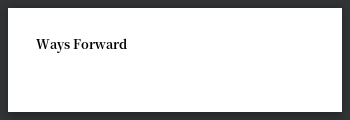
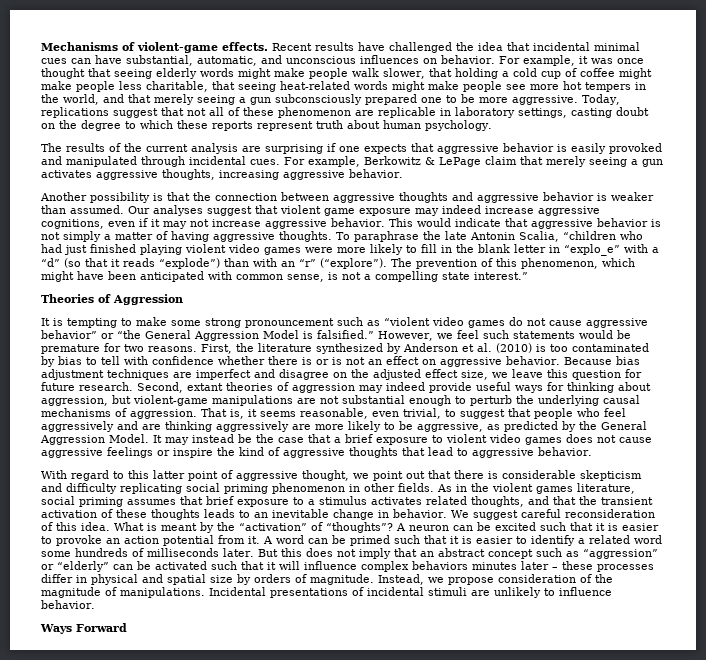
+ Mechanisms of violent-game effects. Recent results have challenged the idea that incidental minimal cues can have substantial, automatic, and unconscious influences on behavior. For example, it was once thought that seeing elderly words might make people walk slower, that holding a cold cup of coffee might make people less charitable, that seeing heat-related words might make people see more hot tempers in the world, and that merely seeing a gun subconsciously prepared one to be more aggressive. Today, replications suggest that not all of these phenomenon are replicable in laboratory settings, casting doubt on the degree to which these reports represent truth about human psychology.
+ The results of the current analysis are surprising if one expects that aggressive behavior is easily provoked and manipulated through incidental cues. For example, Berkowitz & LePage claim that merely seeing a gun activates aggressive thoughts, increasing aggressive behavior.
+ Another possibility is that the connection between aggressive thoughts and aggressive behavior is weaker than assumed. Our analyses suggest that violent game exposure may indeed increase aggressive cognitions, even if it may not increase aggressive behavior. This would indicate that aggressive behavior is not simply a matter of having aggressive thoughts. To paraphrase the late Antonin Scalia, “children who had just finished playing violent video games were more likely to fill in the blank letter in “explo_e” with a “d” (so that it reads “explode”) than with an “r” (“explore”). The prevention of this phenomenon, which might have been anticipated with common sense, is not a compelling state interest.”
+ Theories of Aggression
+ It is tempting to make some strong pronouncement such as “violent video games do not cause aggressive behavior” or “the General Aggression Model is falsified.” However, we feel such statements would be premature for two reasons. First, the literature synthesized by Anderson et al. (2010) is too contaminated by bias to tell with confidence whether there is or is not an effect on aggressive behavior. Because bias adjustment techniques are imperfect and disagree on the adjusted effect size, we leave this question for future research. Second, extant theories of aggression may indeed provide useful ways for thinking about aggression, but violent-game manipulations are not substantial enough to perturb the underlying causal mechanisms of aggression. That is, it seems reasonable, even trivial, to suggest that people who feel aggressively and are thinking aggressively are more likely to be aggressive, as predicted by the General Aggression Model. It may instead be the case that a brief exposure to violent video games does not cause aggressive feelings or inspire the kind of aggressive thoughts that lead to aggressive behavior.
+ With regard to this latter point of aggressive thought, we point out that there is considerable skepticism and difficulty replicating social priming phenomenon in other fields. As in the violent games literature, social priming assumes that brief exposure to a stimulus activates related thoughts, and that the transient activation of these thoughts leads to an inevitable change in behavior. We suggest careful reconsideration of this idea. What is meant by the “activation” of “thoughts”? A neuron can be excited such that it is easier to provoke an action potential from it. A word can be primed such that it is easier to identify a related word some hundreds of milliseconds later. But this does not imply that an abstract concept such as “aggression” or “elderly” can be activated such that it will influence complex behaviors minutes later – these processes differ in physical and spatial size by orders of magnitude. Instead, we propose consideration of the magnitude of manipulations. Incidental presentations of incidental stimuli are unlikely to influence behavior.

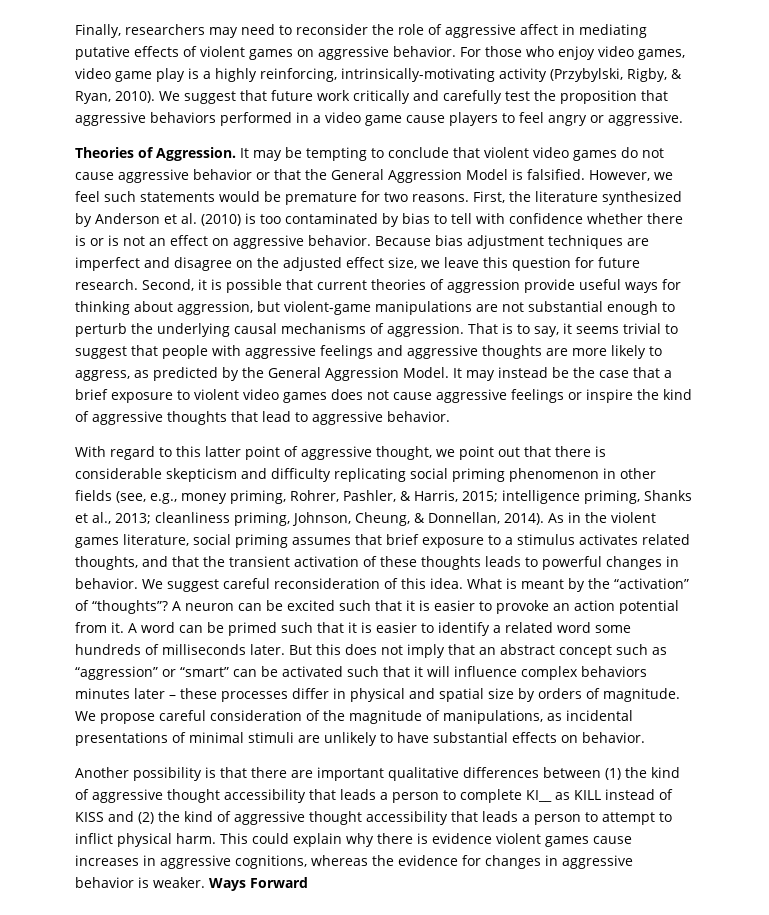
- Mechanisms of violent-game effects. Recent results have challenged the idea that incidental minimal cues can have substantial, automatic, and unconscious influences on behavior. For example, it was once thought that seeing elderly words might make people walk slower, that holding a cold cup of coffee might make people less charitable, that seeing heat-related words might make people see more hot tempers in the world, and that merely seeing a gun subconsciously prepared one to be more aggressive. Today, replications suggest that not all of these phenomenon are replicable in laboratory settings, casting doubt on the degree to which these reports represent truth about human psychology.
- The results of the current analysis are surprising if one expects that aggressive behavior is easily provoked and manipulated through incidental cues. For example, Berkowitz & LePage claim that merely seeing a gun activates aggressive thoughts, increasing aggressive behavior.
- Another possibility is that the connection between aggressive thoughts and aggressive behavior is weaker than assumed. Our analyses suggest that violent game exposure may indeed increase aggressive cognitions, even if it may not increase aggressive behavior. This would indicate that aggressive behavior is not simply a matter of having aggressive thoughts. To paraphrase the late Antonin Scalia, “children who had just finished playing violent video games were more likely to fill in the blank letter in “explo_e” with a “d” (so that it reads “explode”) than with an “r” (“explore”). The prevention of this phenomenon, which might have been anticipated with common sense, is not a compelling state interest.”
- Theories of Aggression
- It is tempting to make some strong pronouncement such as “violent video games do not cause aggressive behavior” or “the General Aggression Model is falsified.”
+ Finally, researchers may need to reconsider the role of aggressive affect in mediating putative effects of violent games on aggressive behavior. For those who enjoy video games, video game play is a highly reinforcing, intrinsically-motivating activity (Przybylski, Rigby, & Ryan, 2010). We suggest that future work critically and carefully test the proposition that aggressive behaviors performed in a video game cause players to feel angry or aggressive.
+ Theories of Aggression. It may be tempting to conclude that violent video games do not cause aggressive behavior or that the General Aggression Model is falsified.
- Second, extant theories of aggression may indeed provide useful ways for thinking about aggression, but violent-game manipulations are not substantial enough to perturb the underlying causal mechanisms of aggression.
+ Second, it is possible that current theories of aggression provide useful ways for thinking about aggression, but violent-game manipulations are not substantial enough to perturb the underlying causal mechanisms of aggression.
- That is, it seems reasonable, even trivial, to suggest that people who feel aggressively and are thinking aggressively are more likely to be aggressive, as predicted by the General Aggression Model.
+ That is to say, it seems trivial to suggest that people with aggressive feelings and aggressive thoughts are more likely to aggress, as predicted by the General Aggression Model.
- With regard to this latter point of aggressive thought, we point out that there is considerable skepticism and difficulty replicating social priming phenomenon in other fields.
+ With regard to this latter point of aggressive thought, we point out that there is considerable skepticism and difficulty replicating social priming phenomenon in other fields (see, e.g., money priming, Rohrer, Pashler, & Harris, 2015; intelligence priming, Shanks et al., 2013; cleanliness priming, Johnson, Cheung, & Donnellan, 2014).
- As in the violent games literature, social priming assumes that brief exposure to a stimulus activates related thoughts, and that the transient activation of these thoughts leads to an inevitable change in behavior.
+ As in the violent games literature, social priming assumes that brief exposure to a stimulus activates related thoughts, and that the transient activation of these thoughts leads to powerful changes in behavior.
- But this does not imply that an abstract concept such as “aggression” or “elderly” can be activated such that it will influence complex behaviors minutes later – these processes differ in physical and spatial size by orders of magnitude.
+ But this does not imply that an abstract concept such as “aggression” or “smart” can be activated such that it will influence complex behaviors minutes later – these processes differ in physical and spatial size by orders of magnitude.
- Instead, we propose consideration of the magnitude of manipulations. Incidental presentations of incidental stimuli are unlikely to influence behavior.
- Ways Forward
+ We propose careful consideration of the magnitude of manipulations, as incidental presentations of minimal stimuli are unlikely to have substantial effects on behavior.
+ Another possibility is that there are important qualitative differences between (1) the kind of aggressive thought accessibility that leads a person to complete KI__ as KILL instead of KISS and (2) the kind of aggressive thought accessibility that leads a person to attempt to inflict physical harm. This could explain why there is evidence violent games cause increases in aggressive cognitions, whereas the evidence for changes in aggressive behavior is weaker. Ways Forward

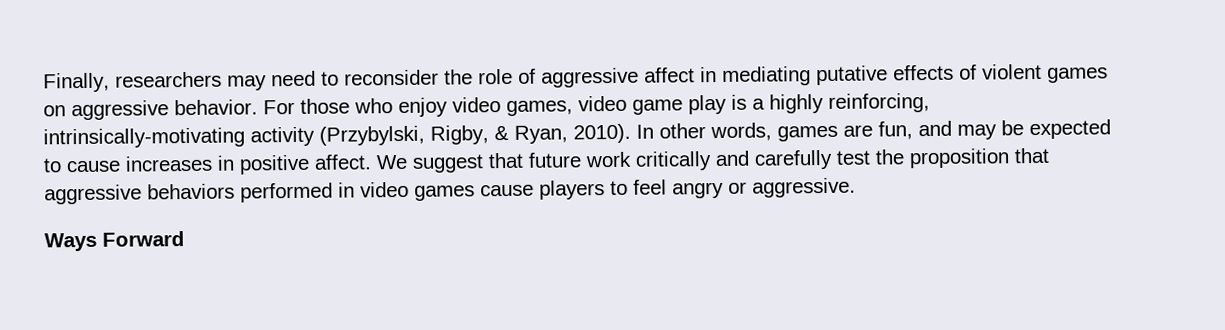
+ In other words, games are fun, and may be expected to cause increases in positive affect.
- We suggest that future work critically and carefully test the proposition that aggressive behaviors performed in a video game cause players to feel angry or aggressive.
+ We suggest that future work critically and carefully test the proposition that aggressive behaviors performed in video games cause players to feel angry or aggressive.
- Theories of Aggression. It may be tempting to conclude that violent video games do not cause aggressive behavior or that the General Aggression Model is falsified. However, we feel such statements would be premature for two reasons. First, the literature synthesized by Anderson et al. (2010) is too contaminated by bias to tell with confidence whether there is or is not an effect on aggressive behavior. Because bias adjustment techniques are imperfect and disagree on the adjusted effect size, we leave this question for future research. Second, it is possible that current theories of aggression provide useful ways for thinking about aggression, but violent-game manipulations are not substantial enough to perturb the underlying causal mechanisms of aggression. That is to say, it seems trivial to suggest that people with aggressive feelings and aggressive thoughts are more likely to aggress, as predicted by the General Aggression Model. It may instead be the case that a brief exposure to violent video games does not cause aggressive feelings or inspire the kind of aggressive thoughts that lead to aggressive behavior.
- With regard to this latter point of aggressive thought, we point out that there is considerable skepticism and difficulty replicating social priming phenomenon in other fields (see, e.g., money priming, Rohrer, Pashler, & Harris, 2015; intelligence priming, Shanks et al., 2013; cleanliness priming, Johnson, Cheung, & Donnellan, 2014). As in the violent games literature, social priming assumes that brief exposure to a stimulus activates related thoughts, and that the transient activation of these thoughts leads to powerful changes in behavior. We suggest careful reconsideration of this idea. What is meant by the “activation” of “thoughts”? A neuron can be excited such that it is easier to provoke an action potential from it. A word can be primed such that it is easier to identify a related word some hundreds of milliseconds later. But this does not imply that an abstract concept such as “aggression” or “smart” can be activated such that it will influence complex behaviors minutes later – these processes differ in physical and spatial size by orders of magnitude. We propose careful consideration of the magnitude of manipulations, as incidental presentations of minimal stimuli are unlikely to have substantial effects on behavior.
- Another possibility is that there are important qualitative differences between (1) the kind of aggressive thought accessibility that leads a person to complete KI__ as KILL instead of KISS and (2) the kind of aggressive thought accessibility that leads a person to attempt to inflict physical harm. This could explain why there is evidence violent games cause increases in aggressive cognitions, whereas the evidence for changes in aggressive behavior is weaker.

